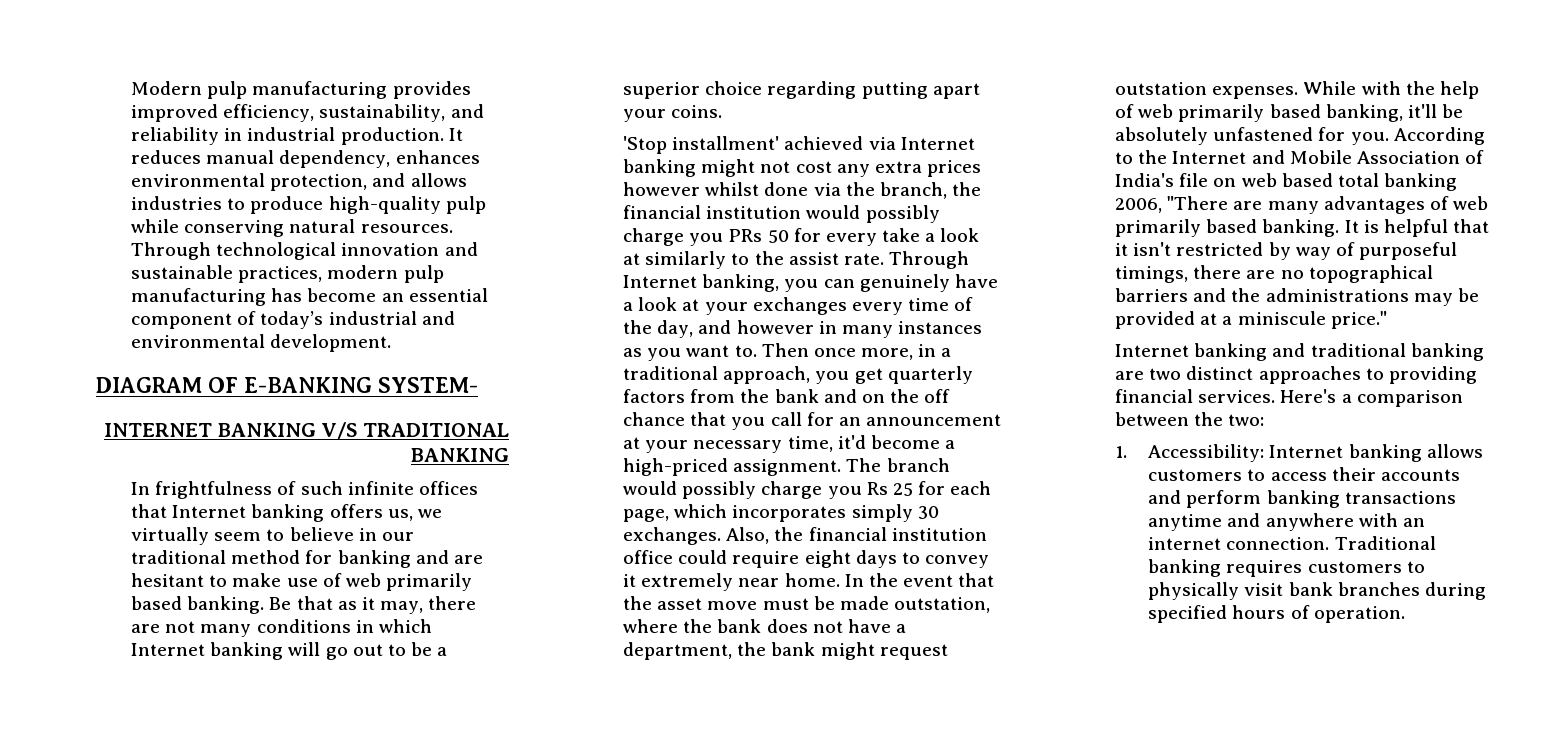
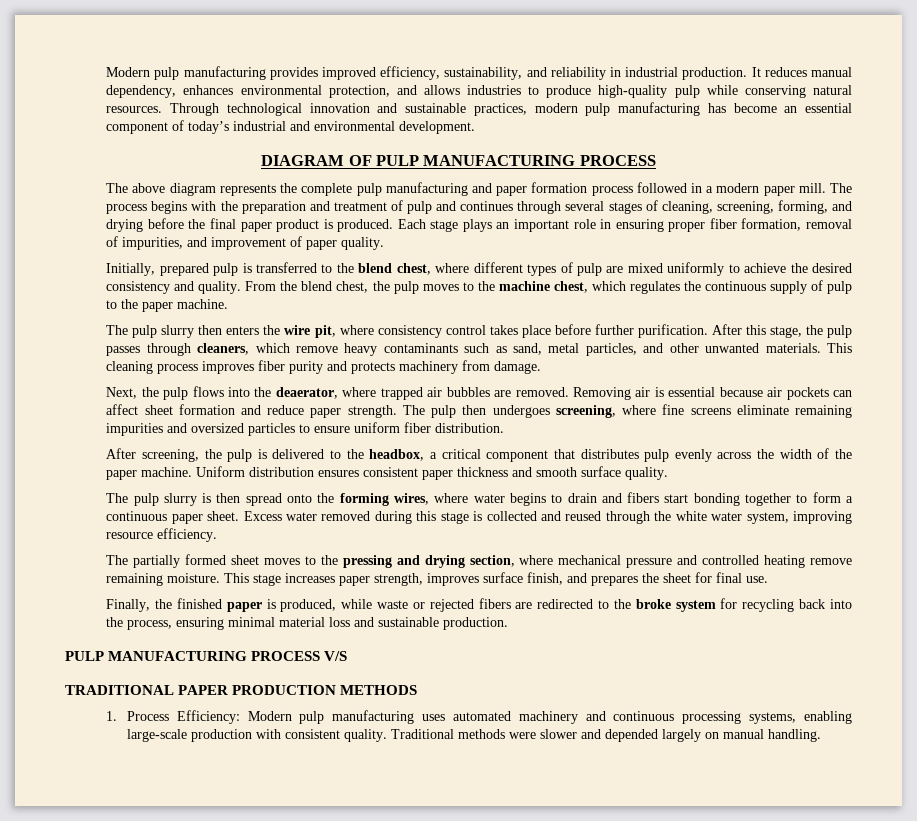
- DIAGRAM OF E-BANKING SYSTEM-
- INTERNET BANKING V/S TRADITIONAL BANKING
- In frightfulness of such infinite offices that Internet banking offers us, we virtually seem to believe in our traditional method for banking and are hesitant to make use of web primarily based banking. Be that as it may, there are not many conditions in which Internet banking will go out to be a superior choice regarding putting apart your coins.
- 'Stop installment' achieved via Internet banking might not cost any extra prices however whilst done via the branch, the financial institution would possibly charge you PRs 50 for every take a look at similarly to the assist rate. Through Internet banking, you can genuinely have a look at your exchanges every time of the day, and however in many instances as you want to. Then once more, in a traditional approach, you get quarterly factors from the bank and on the off chance that you call for an announcement at your necessary time, it'd become a high-priced assignment. The branch would possibly charge you Rs 25 for each page, which incorporates simply 30 exchanges. Also, the financial institution office could require eight days to convey it extremely near home. In the event that the asset move must be made outstation, where the bank does not have a department, the bank might request outstation expenses. While with the help of web primarily based banking, it'll be absolutely unfastened for you. According to the Internet and Mobile Association of India's file on web based total banking 2006, "There are many advantages of web primarily based banking. It is helpful that it isn't restricted by way of purposeful timings, there are no topographical barriers and the administrations may be provided at a miniscule price."
- Internet banking and traditional banking are two distinct approaches to providing financial services. Here's a comparison between the two:
- 1. Accessibility: Internet banking allows customers to access their accounts and perform banking transactions anytime and anywhere with an internet connection. Traditional banking requires customers to physically visit bank branches during specified hours of operation.
+ DIAGRAM OF PULP MANUFACTURING PROCESS
+ The above diagram represents the complete pulp manufacturing and paper formation process followed in a modern paper mill. The process begins with the preparation and treatment of pulp and continues through several stages of cleaning, screening, forming, and drying before the final paper product is produced. Each stage plays an important role in ensuring proper fiber formation, removal of impurities, and improvement of paper quality.
+ Initially, prepared pulp is transferred to the blend chest, where different types of pulp are mixed uniformly to achieve the desired consistency and quality. From the blend chest, the pulp moves to the machine chest, which regulates the continuous supply of pulp to the paper machine.
+ The pulp slurry then enters the wire pit, where consistency control takes place before further purification. After this stage, the pulp passes through cleaners, which remove heavy contaminants such as sand, metal particles, and other unwanted materials. This cleaning process improves fiber purity and protects machinery from damage.
+ Next, the pulp flows into the deaerator, where trapped air bubbles are removed. Removing air is essential because air pockets can affect sheet formation and reduce paper strength. The pulp then undergoes screening, where fine screens eliminate remaining impurities and oversized particles to ensure uniform fiber distribution.
+ After screening, the pulp is delivered to the headbox, a critical component that distributes pulp evenly across the width of the paper machine. Uniform distribution ensures consistent paper thickness and smooth surface quality.
+ The pulp slurry is then spread onto the forming wires, where water begins to drain and fibers start bonding together to form a continuous paper sheet. Excess water removed during this stage is collected and reused through the white water system, improving resource efficiency.
+ The partially formed sheet moves to the pressing and drying section, where mechanical pressure and controlled heating remove remaining moisture. This stage increases paper strength, improves surface finish, and prepares the sheet for final use.
+ Finally, the finished paper is produced, while waste or rejected fibers are redirected to the broke system for recycling back into the process, ensuring minimal material loss and sustainable production.
+ PULP MANUFACTURING PROCESS V/S
+ TRADITIONAL PAPER PRODUCTION METHODS
+ 1. Process Efficiency: Modern pulp manufacturing uses automated machinery and continuous processing systems, enabling large-scale production with consistent quality. Traditional methods were slower and depended largely on manual handling.

